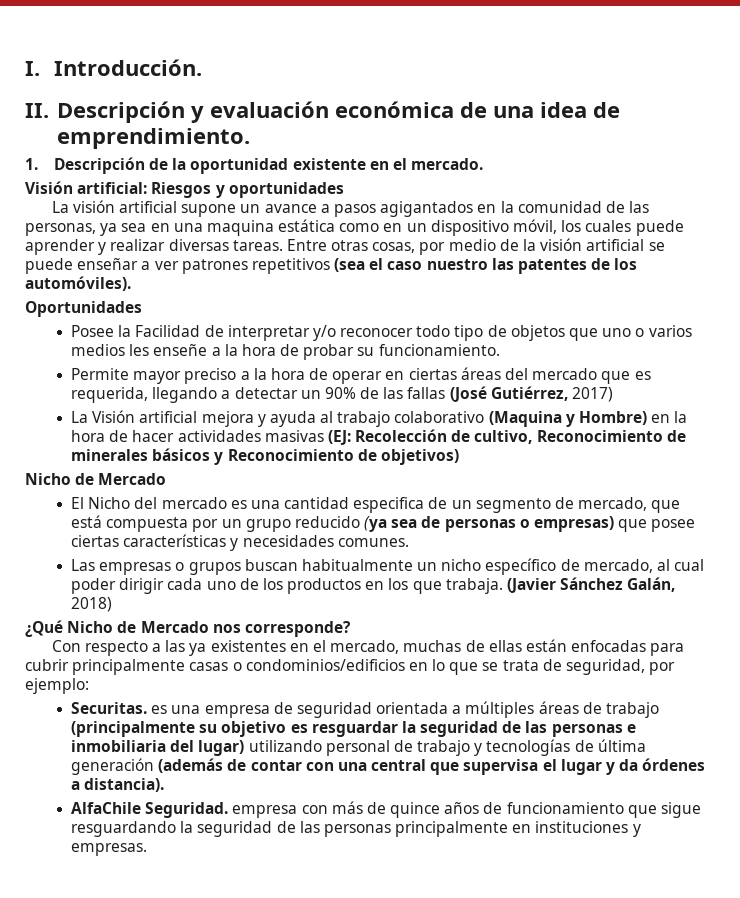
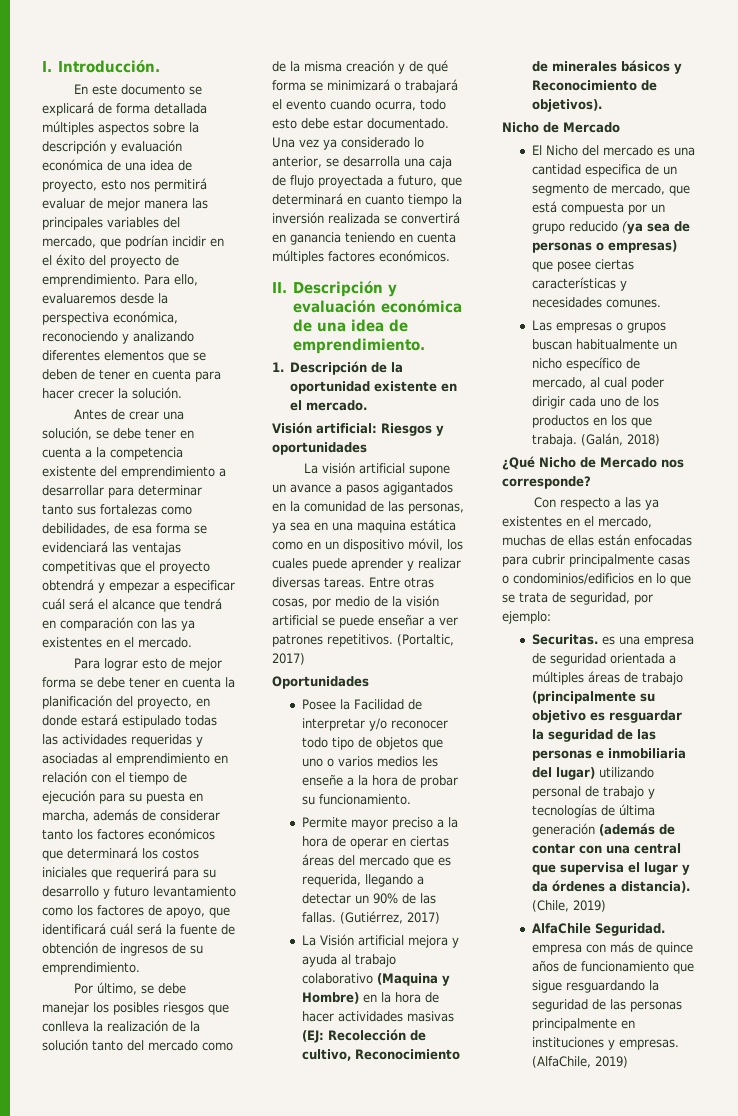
+ En este documento se explicará de forma detallada múltiples aspectos sobre la descripción y evaluación económica de una idea de proyecto, esto nos permitirá evaluar de mejor manera las principales variables del mercado, que podrían incidir en el éxito del proyecto de emprendimiento. Para ello, evaluaremos desde la perspectiva económica, reconociendo y analizando diferentes elementos que se deben de tener en cuenta para hacer crecer la solución.
+ Antes de crear una solución, se debe tener en cuenta a la competencia existente del emprendimiento a desarrollar para determinar tanto sus fortalezas como debilidades, de esa forma se evidenciará las ventajas competitivas que el proyecto obtendrá y empezar a especificar cuál será el alcance que tendrá en comparación con las ya existentes en el mercado.
+ Para lograr esto de mejor forma se debe tener en cuenta la planificación del proyecto, en donde estará estipulado todas las actividades requeridas y asociadas al emprendimiento en relación con el tiempo de ejecución para su puesta en marcha, además de considerar tanto los factores económicos que determinará los costos iniciales que requerirá para su desarrollo y futuro levantamiento como los factores de apoyo, que identificará cuál será la fuente de obtención de ingresos de su emprendimiento.
+ Por último, se debe manejar los posibles riesgos que conlleva la realización de la solución tanto del mercado como de la misma creación y de qué forma se minimizará o trabajará el evento cuando ocurra, todo esto debe estar documentado. Una vez ya considerado lo anterior, se desarrolla una caja de flujo proyectada a futuro, que determinará en cuanto tiempo la inversión realizada se convertirá en ganancia teniendo en cuenta múltiples factores económicos.
- Entre otras cosas, por medio de la visión artificial se puede enseñar a ver patrones repetitivos (sea el caso nuestro las patentes de los automóviles).
+ Entre otras cosas, por medio de la visión artificial se puede enseñar a ver patrones repetitivos. (Portaltic, 2017)
- Permite mayor preciso a la hora de operar en ciertas áreas del mercado que es requerida, llegando a detectar un 90% de las fallas (José Gutiérrez, 2017)
+ Permite mayor preciso a la hora de operar en ciertas áreas del mercado que es requerida, llegando a detectar un 90% de las fallas. (Gutiérrez, 2017)
- La Visión artificial mejora y ayuda al trabajo colaborativo (Maquina y Hombre) en la hora de hacer actividades masivas (EJ: Recolección de cultivo, Reconocimiento de minerales básicos y Reconocimiento de objetivos)
+ La Visión artificial mejora y ayuda al trabajo colaborativo (Maquina y Hombre) en la hora de hacer actividades masivas (EJ: Recolección de cultivo, Reconocimiento de minerales básicos y Reconocimiento de objetivos).
- (Javier Sánchez Galán, 2018)
+ (Galán, 2018)
+ (Chile, 2019)
+ (AlfaChile, 2019)

